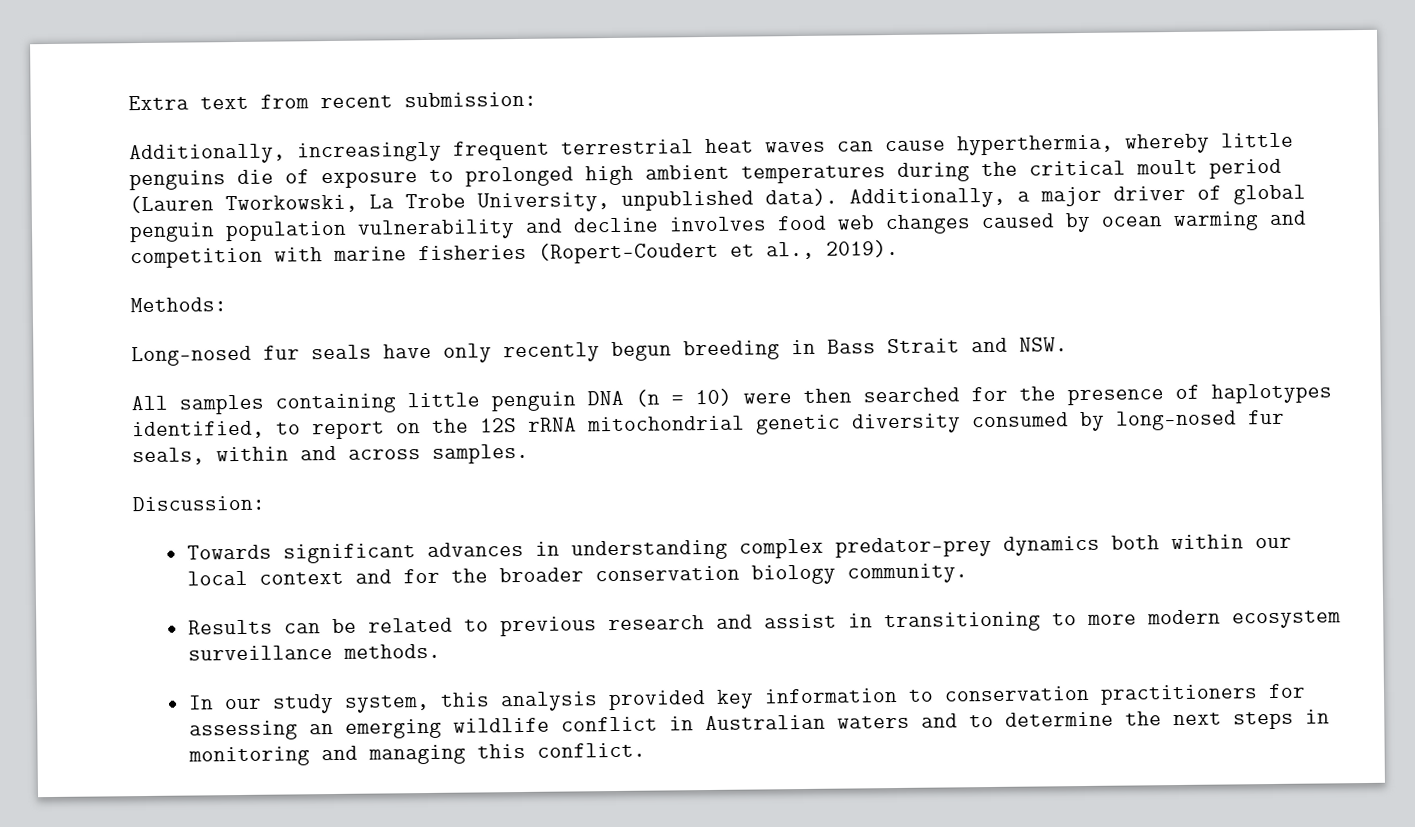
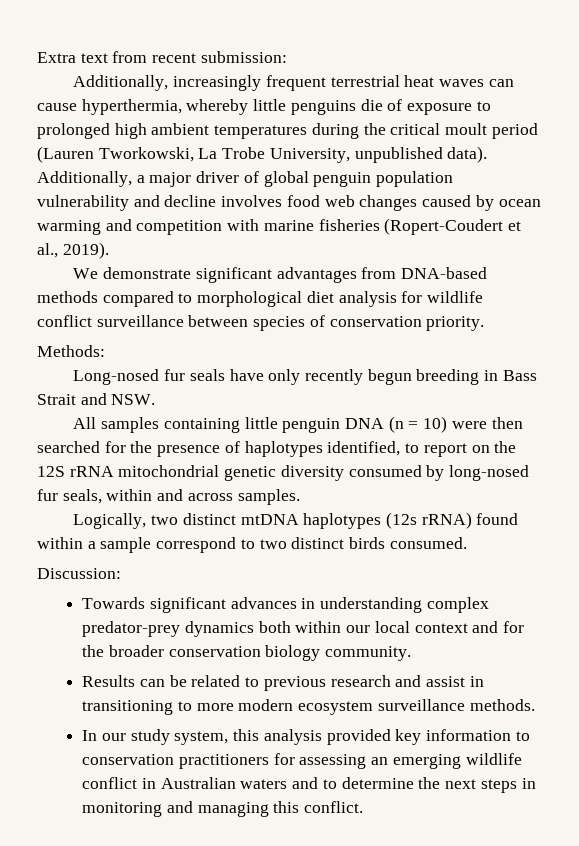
+ We demonstrate significant advantages from DNA-based methods compared to morphological diet analysis for wildlife conflict surveillance between species of conservation priority.
+ Logically, two distinct mtDNA haplotypes (12s rRNA) found within a sample correspond to two distinct birds consumed.

